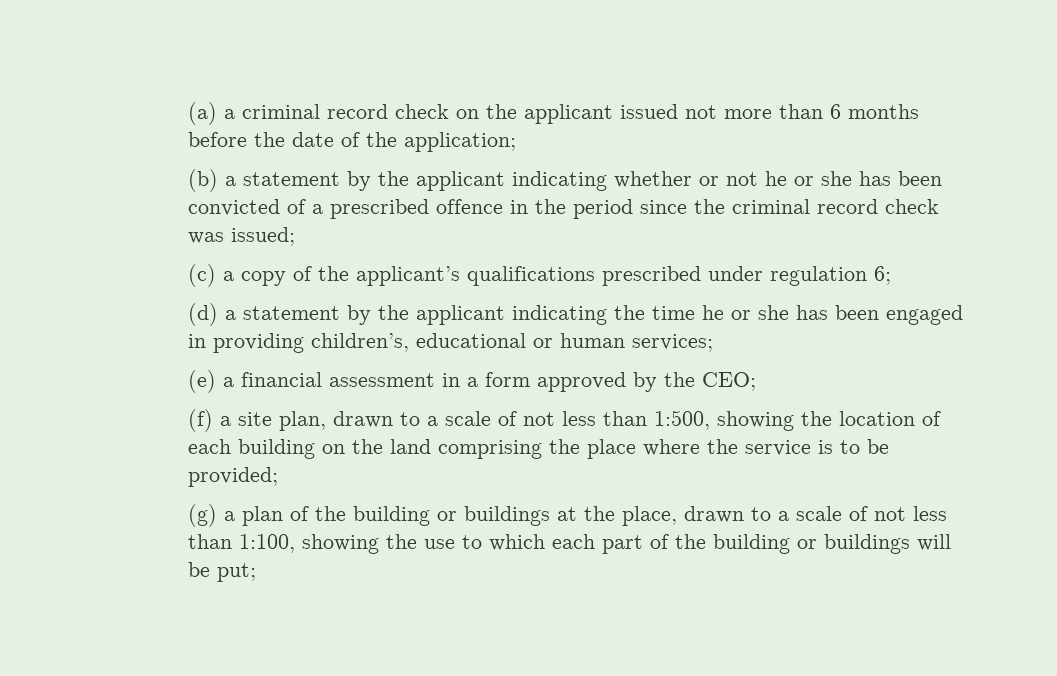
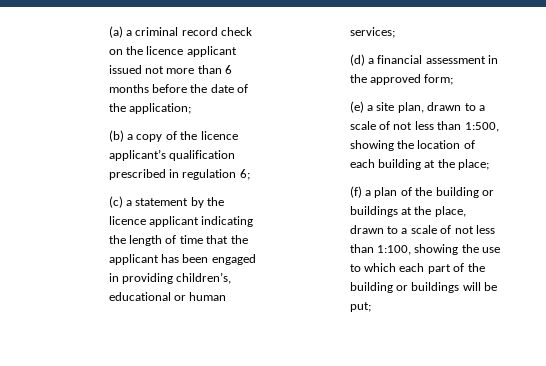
- (a) a criminal record check on the applicant issued not more than 6 months before the date of the application;
+ (a) a criminal record check on the licence applicant issued not more than 6 months before the date of the application;
- (b) a statement by the applicant indicating whether or not he or she has been convicted of a prescribed offence in the period since the criminal record check was issued;
- (c) a copy of the applicant’s qualifications prescribed under regulation 6;
+ (b) a copy of the licence applicant’s qualification prescribed in regulation 6;
- (d) a statement by the applicant indicating the time he or she has been engaged in providing children’s, educational or human services;
+ (c) a statement by the licence applicant indicating the length of time that the applicant has been engaged in providing children’s, educational or human services;
- (e) a financial assessment in a form approved by the CEO;
- (f) a site plan, drawn to a scale of not less than 1:500, showing the location of each building on the land comprising the place where the service is to be provided;
- (g) a plan of the building or buildings at the place, drawn to a scale of not less than 1:100, showing the use to which each part of the building or buildings will be put;
+ (d) a financial assessment in the approved form;
+ (e) a site plan, drawn to a scale of not less than 1:500, showing the location of each building at the place;
+ (f) a plan of the building or buildings at the place, drawn to a scale of not less than 1:100, showing the use to which each part of the building or buildings will be put;

